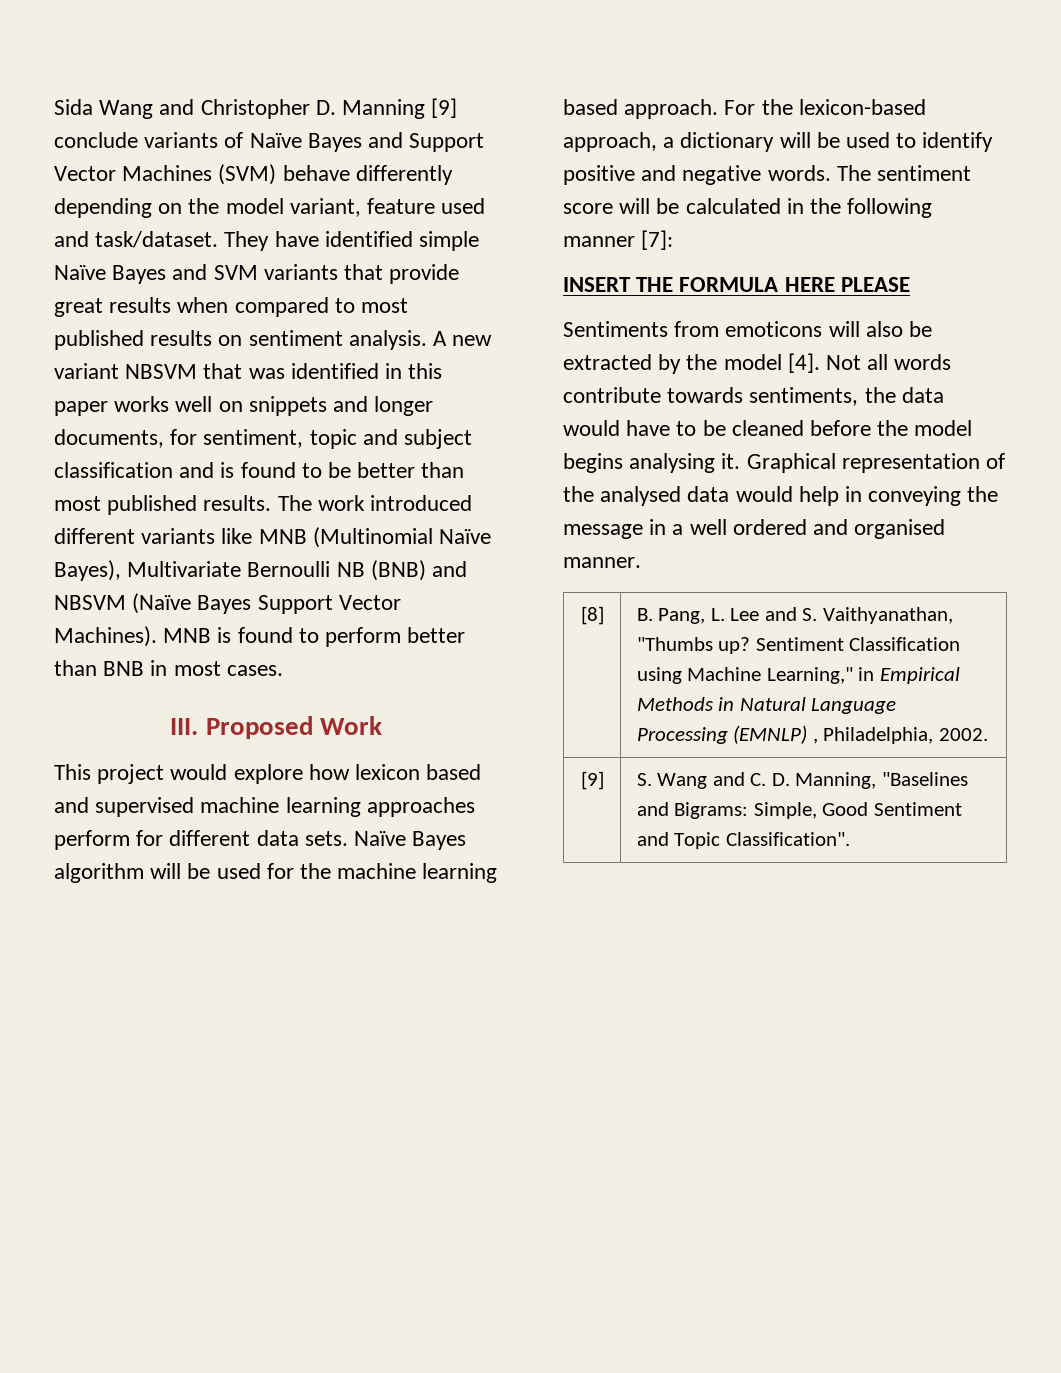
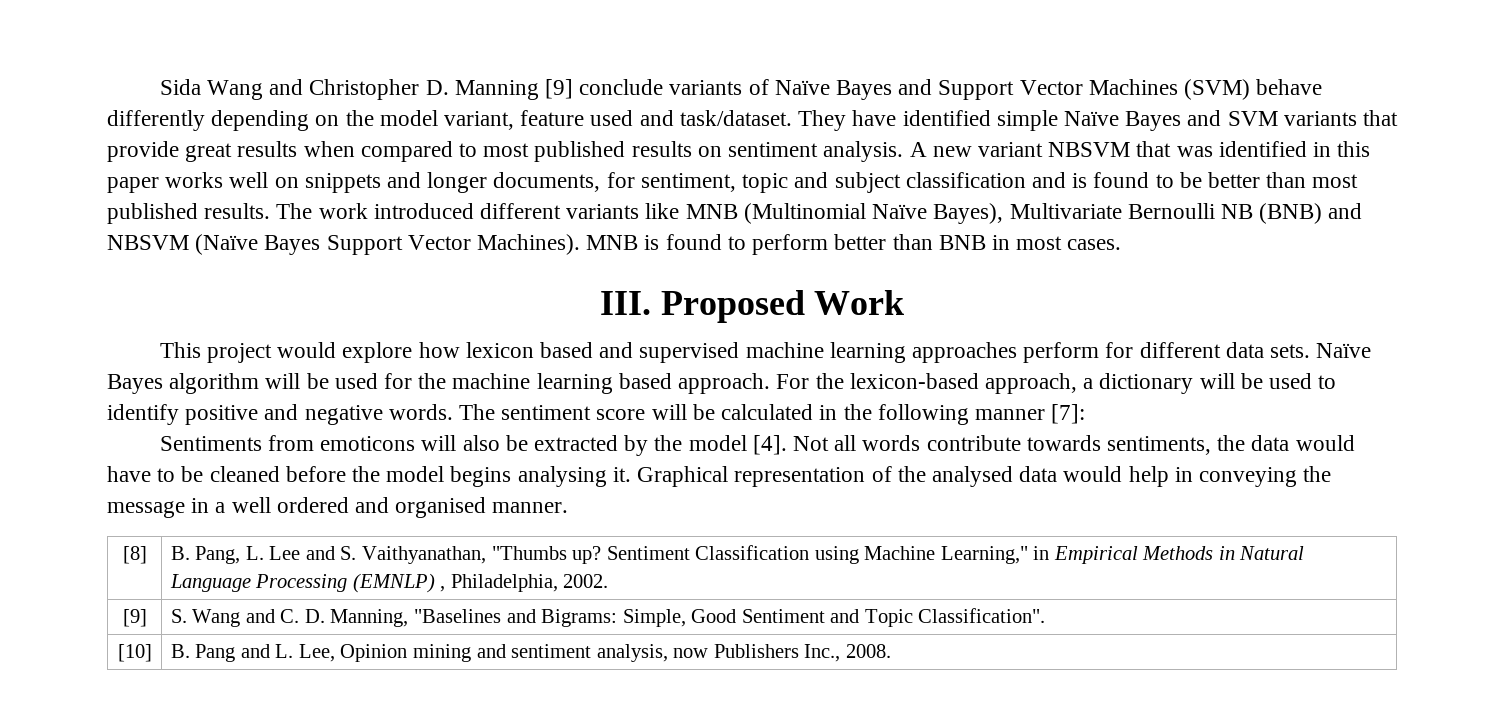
- INSERT THE FORMULA HERE PLEASE
+ [10] | B. Pang and L. Lee, Opinion mining and sentiment analysis, now Publishers Inc., 2008.

